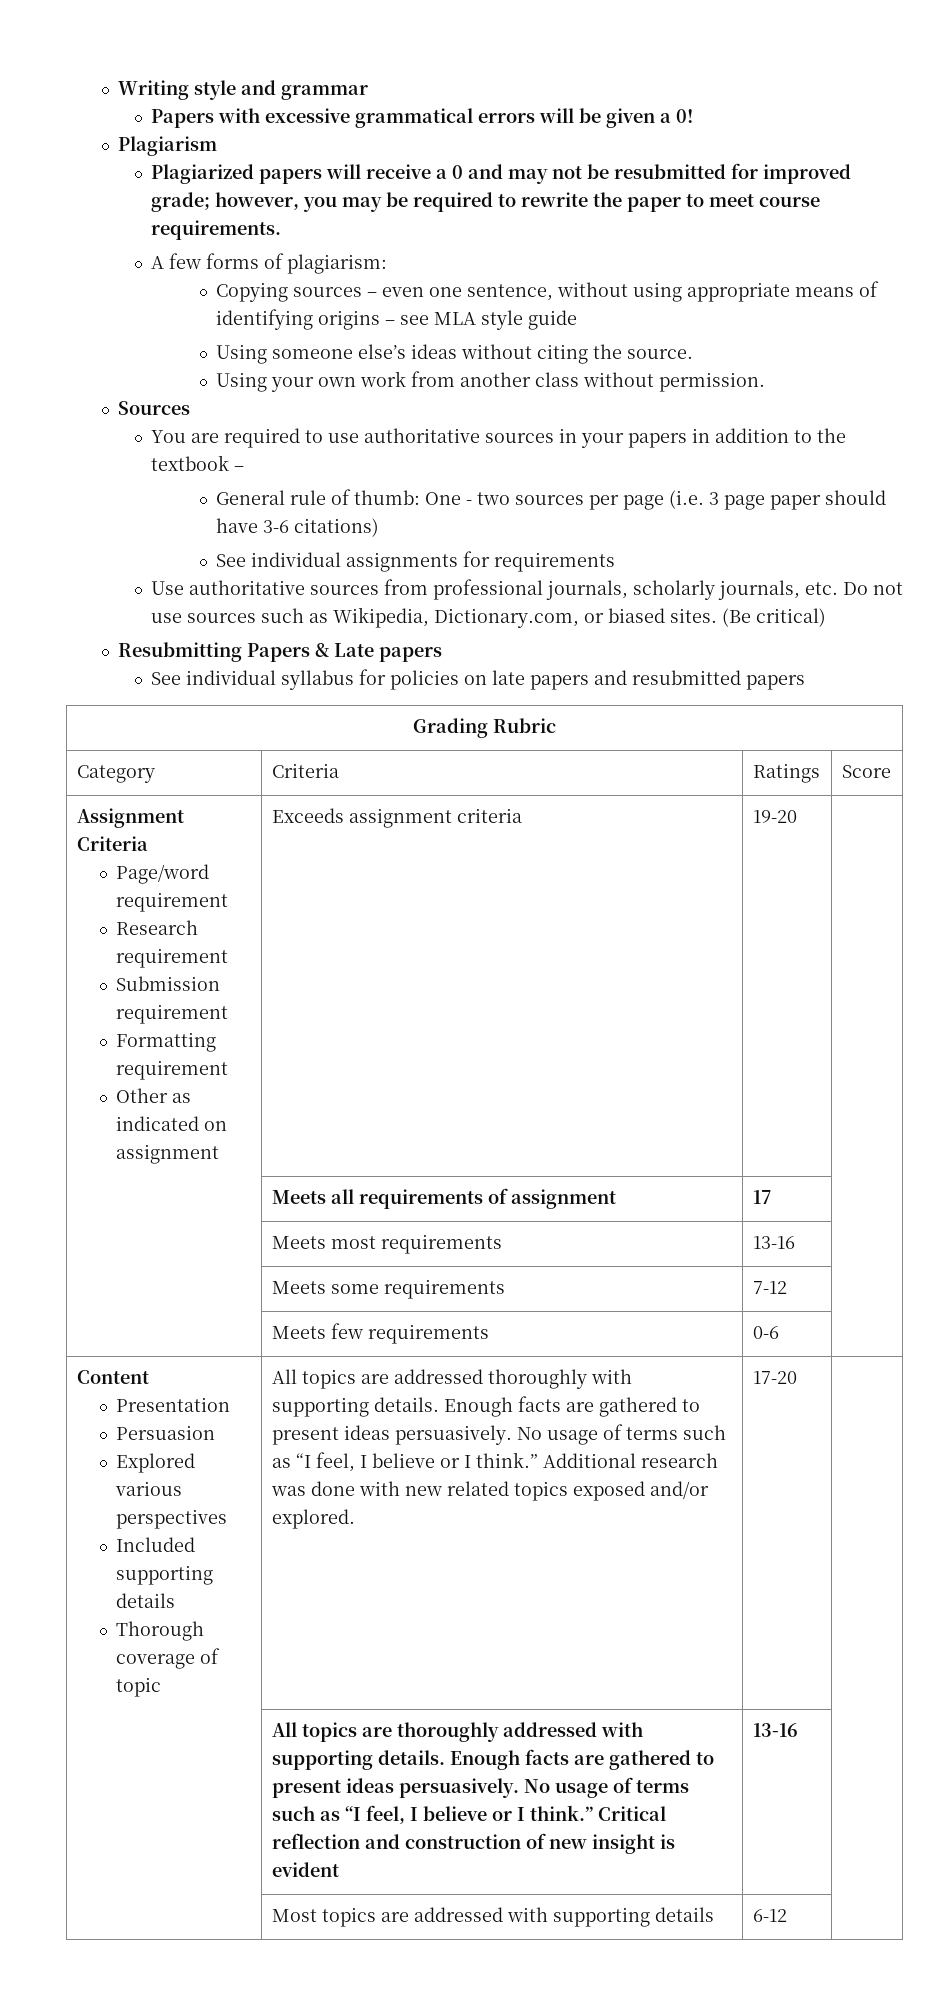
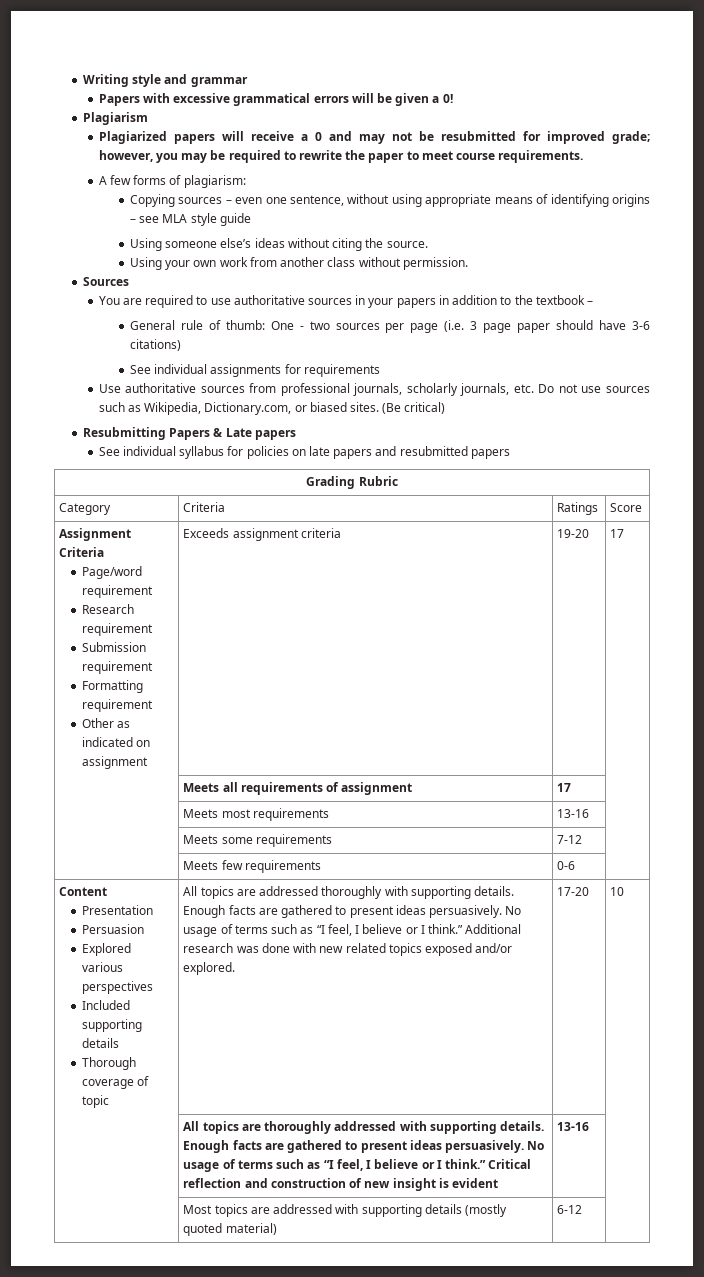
  Assignment Criteria
  Page/word requirement
  Research requirement
  Submission requirement
  Formatting requirement
- Other as indicated on assignment | Exceeds assignment criteria | 19-20 |
+ Other as indicated on assignment | Exceeds assignment criteria | 19-20 | 17
+ 10
- | Most topics are addressed with supporting details | 6-12 |
+ | Most topics are addressed with supporting details (mostly quoted material) | 6-12 |

